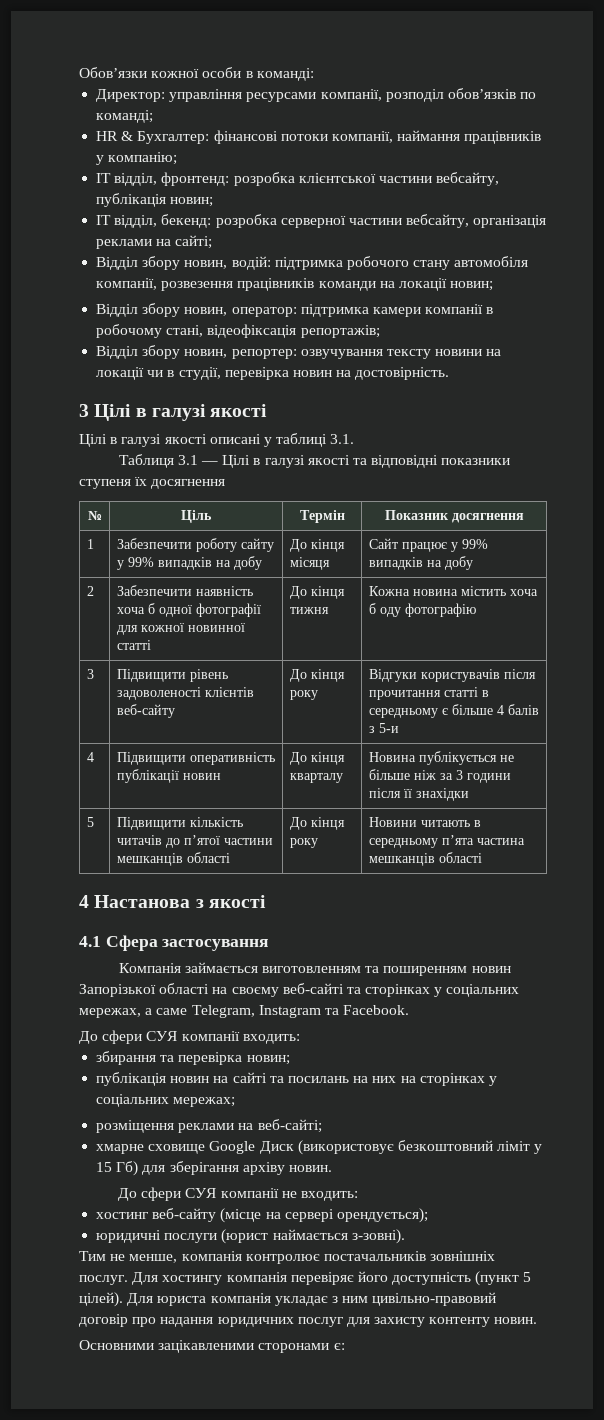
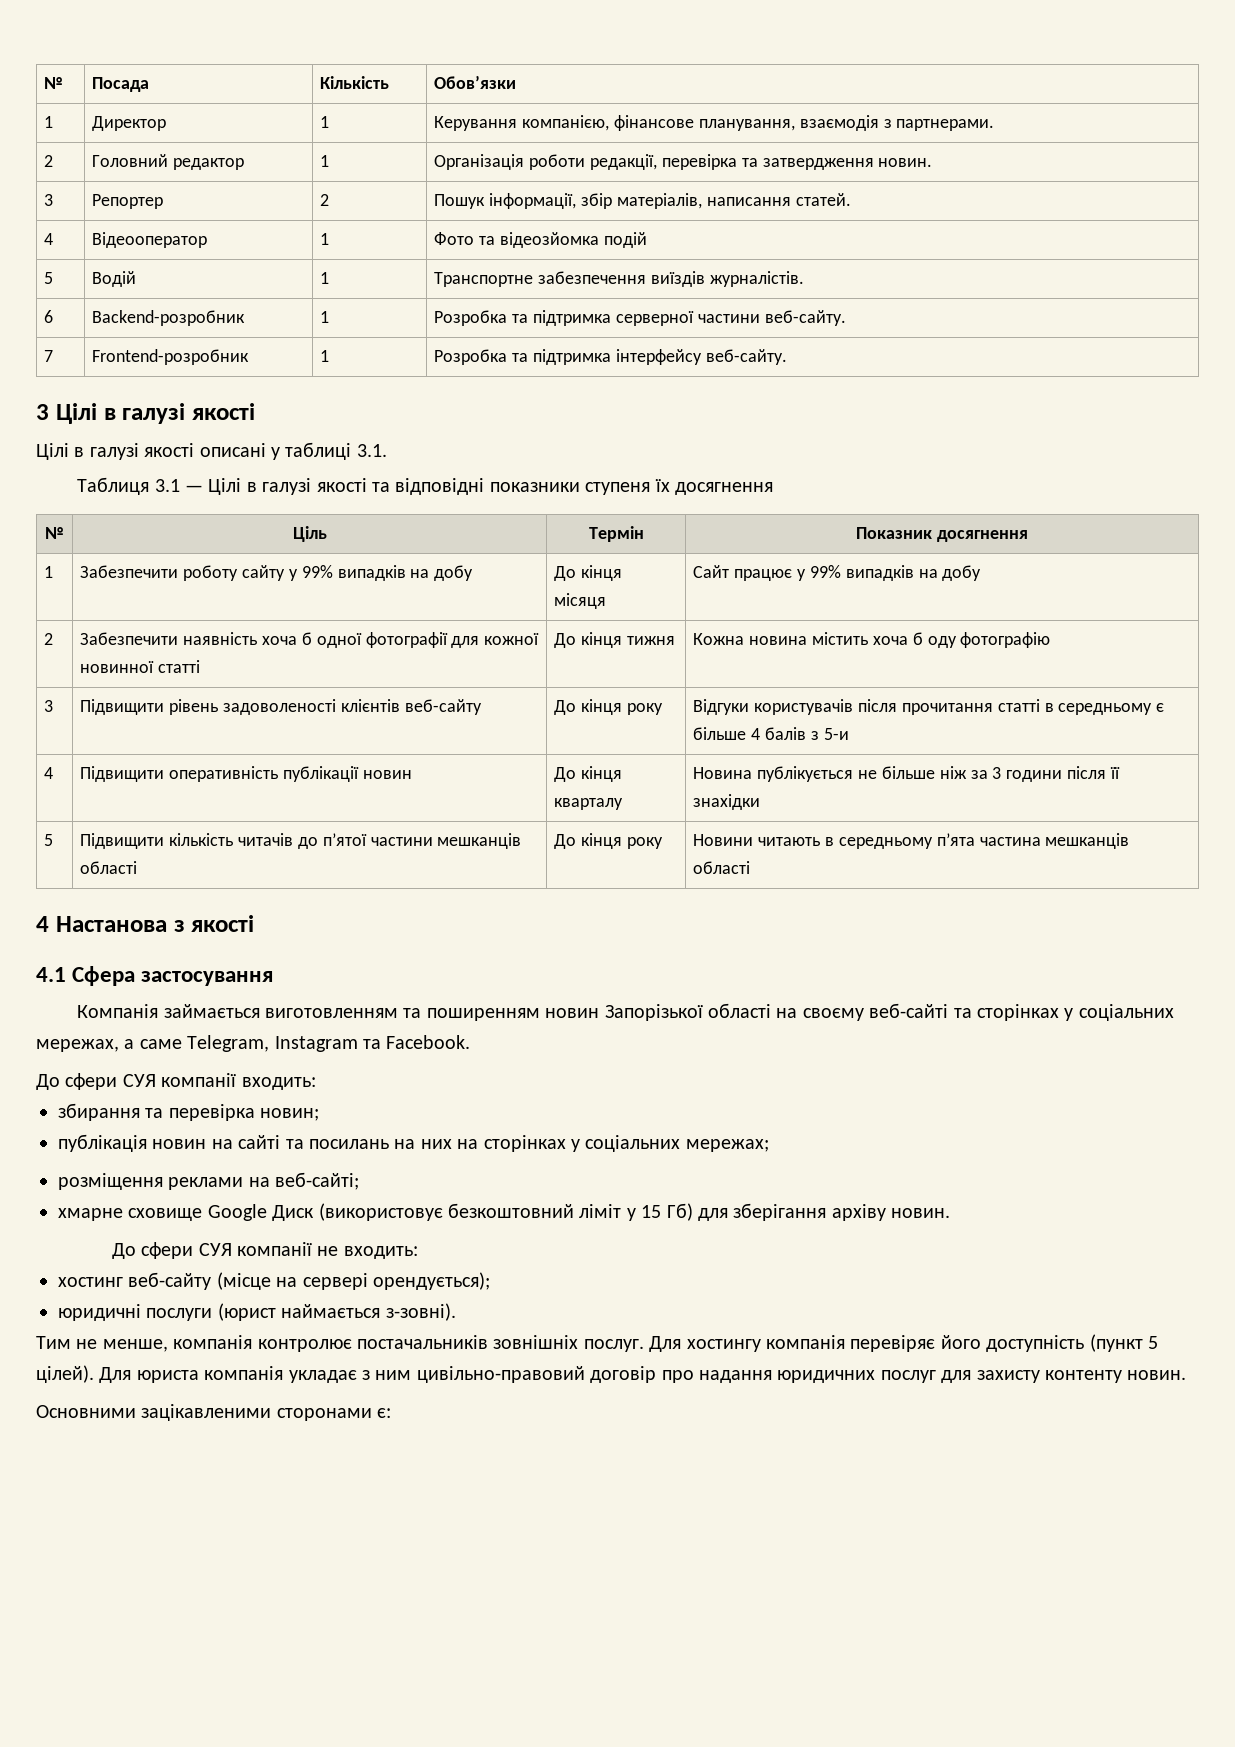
- Обов’язки кожної особи в команді:
- Директор: управління ресурсами компанії, розподіл обов’язків по команді;
- HR & Бухгалтер: фінансові потоки компанії, наймання працівників у компанію;
- ІТ відділ, фронтенд: розробка клієнтської частини вебсайту, публікація новин;
- ІТ відділ, бекенд: розробка серверної частини вебсайту, організація реклами на сайті;
- Відділ збору новин, водій: підтримка робочого стану автомобіля компанії, розвезення працівників команди на локації новин;
- Відділ збору новин, оператор: підтримка камери компанії в робочому стані, відеофіксація репортажів;
- Відділ збору новин, репортер: озвучування тексту новини на локації чи в студії, перевірка новин на достовірність.
+ № | Посада | Кількість | Обов’язки
+ 1 | Директор | 1 | Керування компанією, фінансове планування, взаємодія з партнерами.
+ 2 | Головний редактор | 1 | Організація роботи редакції, перевірка та затвердження новин.
+ 3 | Репортер | 2 | Пошук інформації, збір матеріалів, написання статей.
+ 4 | Відеооператор | 1 | Фото та відеозйомка подій
+ 5 | Водій | 1 | Транспортне забезпечення виїздів журналістів.
+ 6 | Backend-розробник | 1 | Розробка та підтримка серверної частини веб-сайту.
+ 7 | Frontend-розробник | 1 | Розробка та підтримка інтерфейсу веб-сайту.

